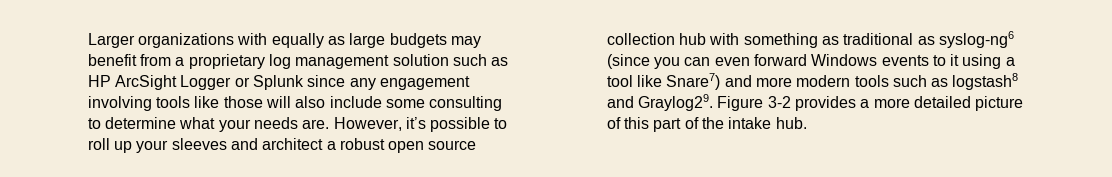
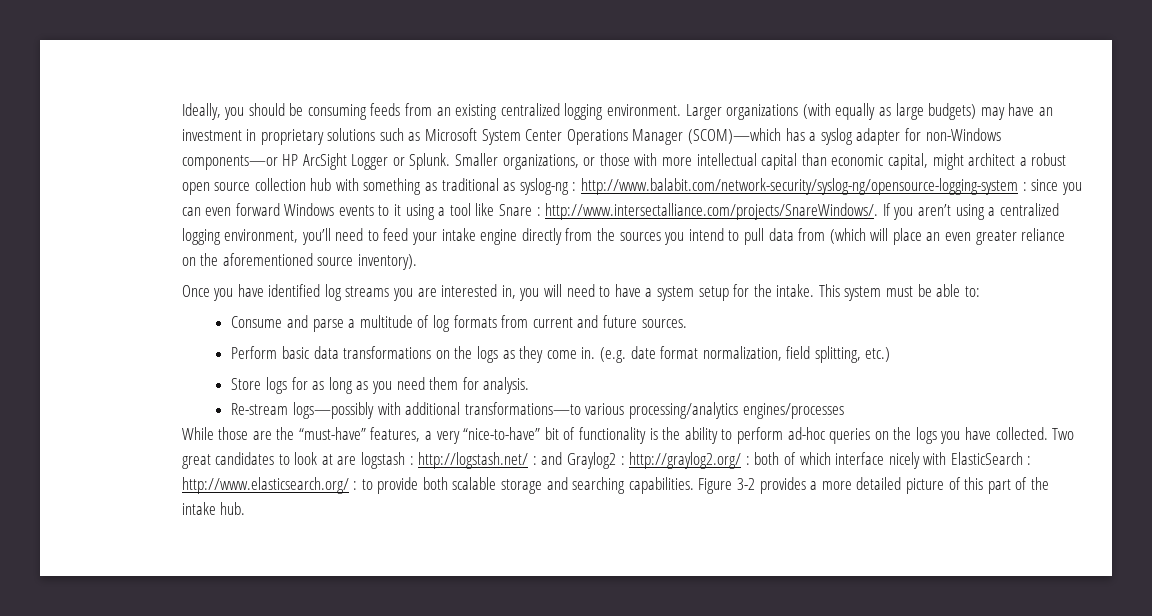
+ Ideally, you should be consuming feeds from an existing centralized logging environment.
- Larger organizations with equally as large budgets may benefit from a proprietary log management solution such as HP ArcSight Logger or Splunk since any engagement involving tools like those will also include some consulting to determine what your needs are. However, it’s possible to roll up your sleeves and architect a robust open source collection hub with something as traditional as syslog-ng6 (since you can even forward Windows events to it using a tool like Snare7) and more modern tools such as logstash8 and Graylog29.
+ Larger organizations (with equally as large budgets) may have an investment in proprietary solutions such as Microsoft System Center Operations Manager (SCOM)—which has a syslog adapter for non-Windows components—or HP ArcSight Logger or Splunk. Smaller organizations, or those with more intellectual capital than economic capital, might architect a robust open source collection hub with something as traditional as syslog-ng : http://www.balabit.com/network-security/syslog-ng/opensource-logging-system : since you can even forward Windows events to it using a tool like Snare : http://www.intersectalliance.com/projects/SnareWindows/. If you aren’t using a centralized logging environment, you’ll need to feed your intake engine directly from the sources you intend to pull data from (which will place an even greater reliance on the aforementioned source inventory).
+ Once you have identified log streams you are interested in, you will need to have a system setup for the intake. This system must be able to:
+ Consume and parse a multitude of log formats from current and future sources.
+ Perform basic data transformations on the logs as they come in. (e.g. date format normalization, field splitting, etc.)
+ Store logs for as long as you need them for analysis.
+ Re-stream logs—possibly with additional transformations—to various processing/analytics engines/processes
+ While those are the “must-have” features, a very “nice-to-have” bit of functionality is the ability to perform ad-hoc queries on the logs you have collected. Two great candidates to look at are logstash : http://logstash.net/ : and Graylog2 : http://graylog2.org/ : both of which interface nicely with ElasticSearch : http://www.elasticsearch.org/ : to provide both scalable storage and searching capabilities.

